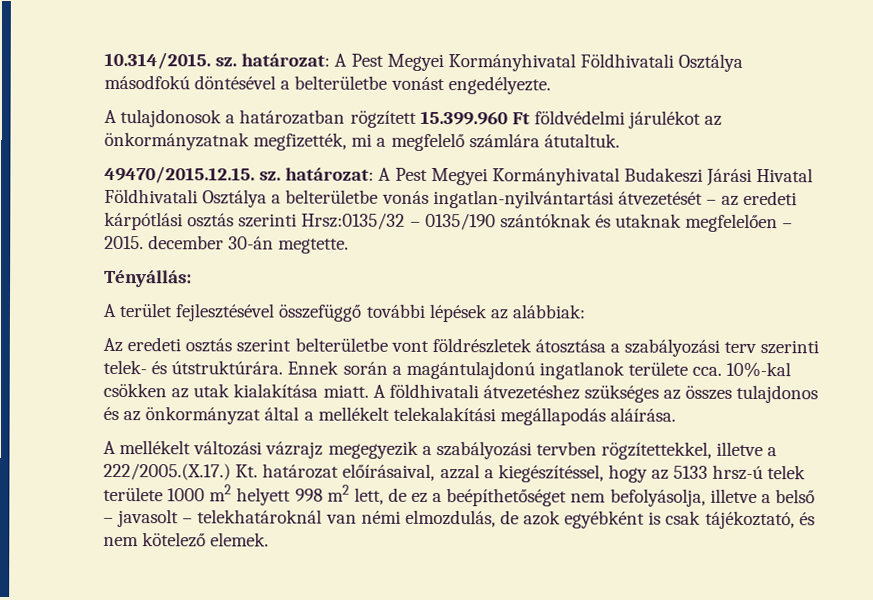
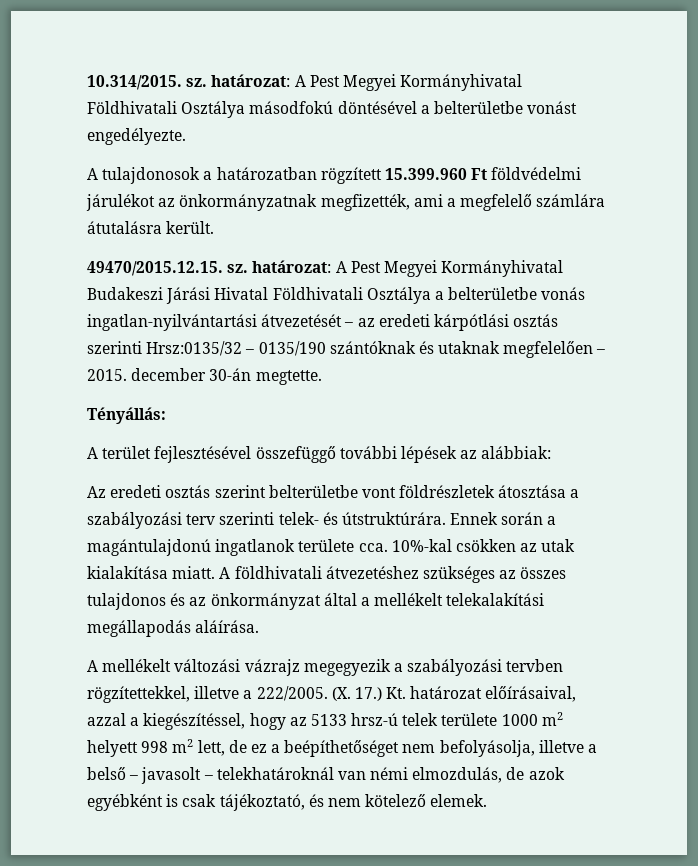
- A tulajdonosok a határozatban rögzített 15.399.960 Ft földvédelmi járulékot az önkormányzatnak megfizették, mi a megfelelő számlára átutaltuk.
+ A tulajdonosok a határozatban rögzített 15.399.960 Ft földvédelmi járulékot az önkormányzatnak megfizették, ami a megfelelő számlára átutalásra került.
- A mellékelt változási vázrajz megegyezik a szabályozási tervben rögzítettekkel, illetve a 222/2005.(X.17.) Kt. határozat előírásaival, azzal a kiegészítéssel, hogy az 5133 hrsz-ú telek területe 1000 m2 helyett 998 m2 lett, de ez a beépíthetőséget nem befolyásolja, illetve a belső – javasolt – telekhatároknál van némi elmozdulás, de azok egyébként is csak tájékoztató, és nem kötelező elemek.
+ A mellékelt változási vázrajz megegyezik a szabályozási tervben rögzítettekkel, illetve a 222/2005. (X. 17.) Kt. határozat előírásaival, azzal a kiegészítéssel, hogy az 5133 hrsz-ú telek területe 1000 m2 helyett 998 m2 lett, de ez a beépíthetőséget nem befolyásolja, illetve a belső – javasolt – telekhatároknál van némi elmozdulás, de azok egyébként is csak tájékoztató, és nem kötelező elemek.

